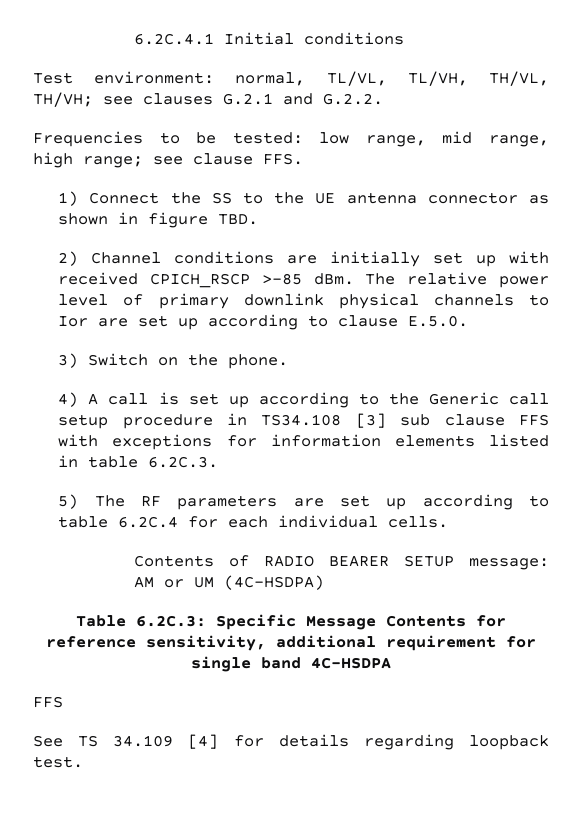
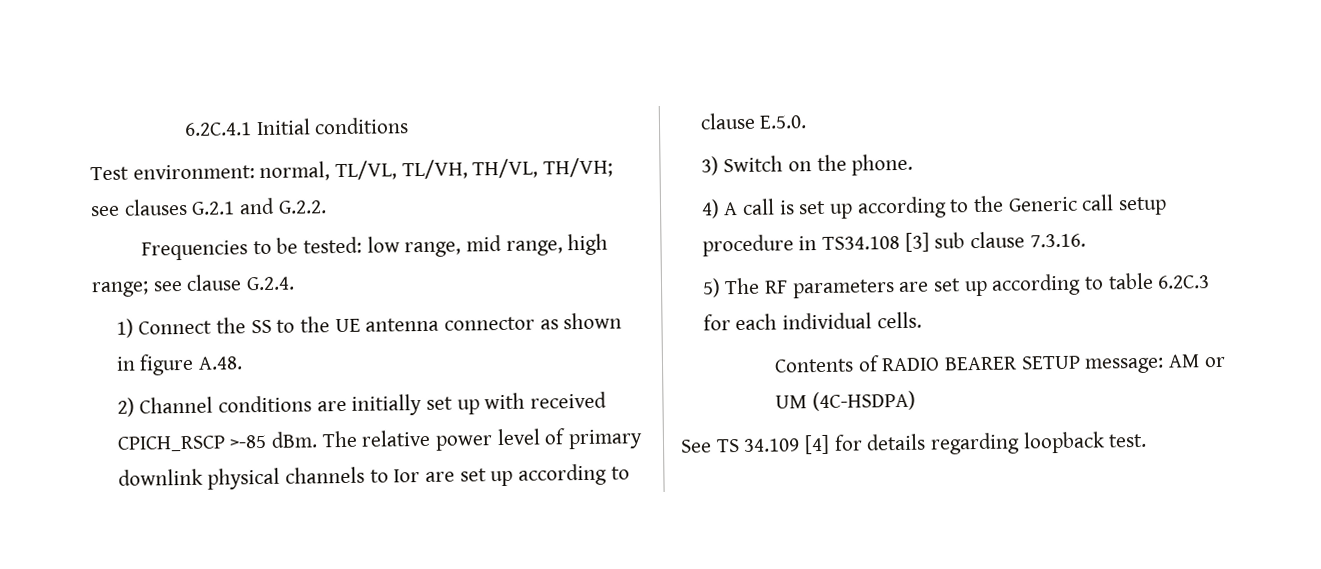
- Frequencies to be tested: low range, mid range, high range; see clause FFS.
+ Frequencies to be tested: low range, mid range, high range; see clause G.2.4.
- 1) Connect the SS to the UE antenna connector as shown in figure TBD.
+ 1) Connect the SS to the UE antenna connector as shown in figure A.48.
- 4) A call is set up according to the Generic call setup procedure in TS34.108 [3] sub clause FFS with exceptions for information elements listed in table 6.2C.3.
+ 4) A call is set up according to the Generic call setup procedure in TS34.108 [3] sub clause 7.3.16.
- 5) The RF parameters are set up according to table 6.2C.4 for each individual cells.
+ 5) The RF parameters are set up according to table 6.2C.3 for each individual cells.
- Table 6.2C.3: Specific Message Contents for reference sensitivity, additional requirement for single band 4C-HSDPA
- FFS

